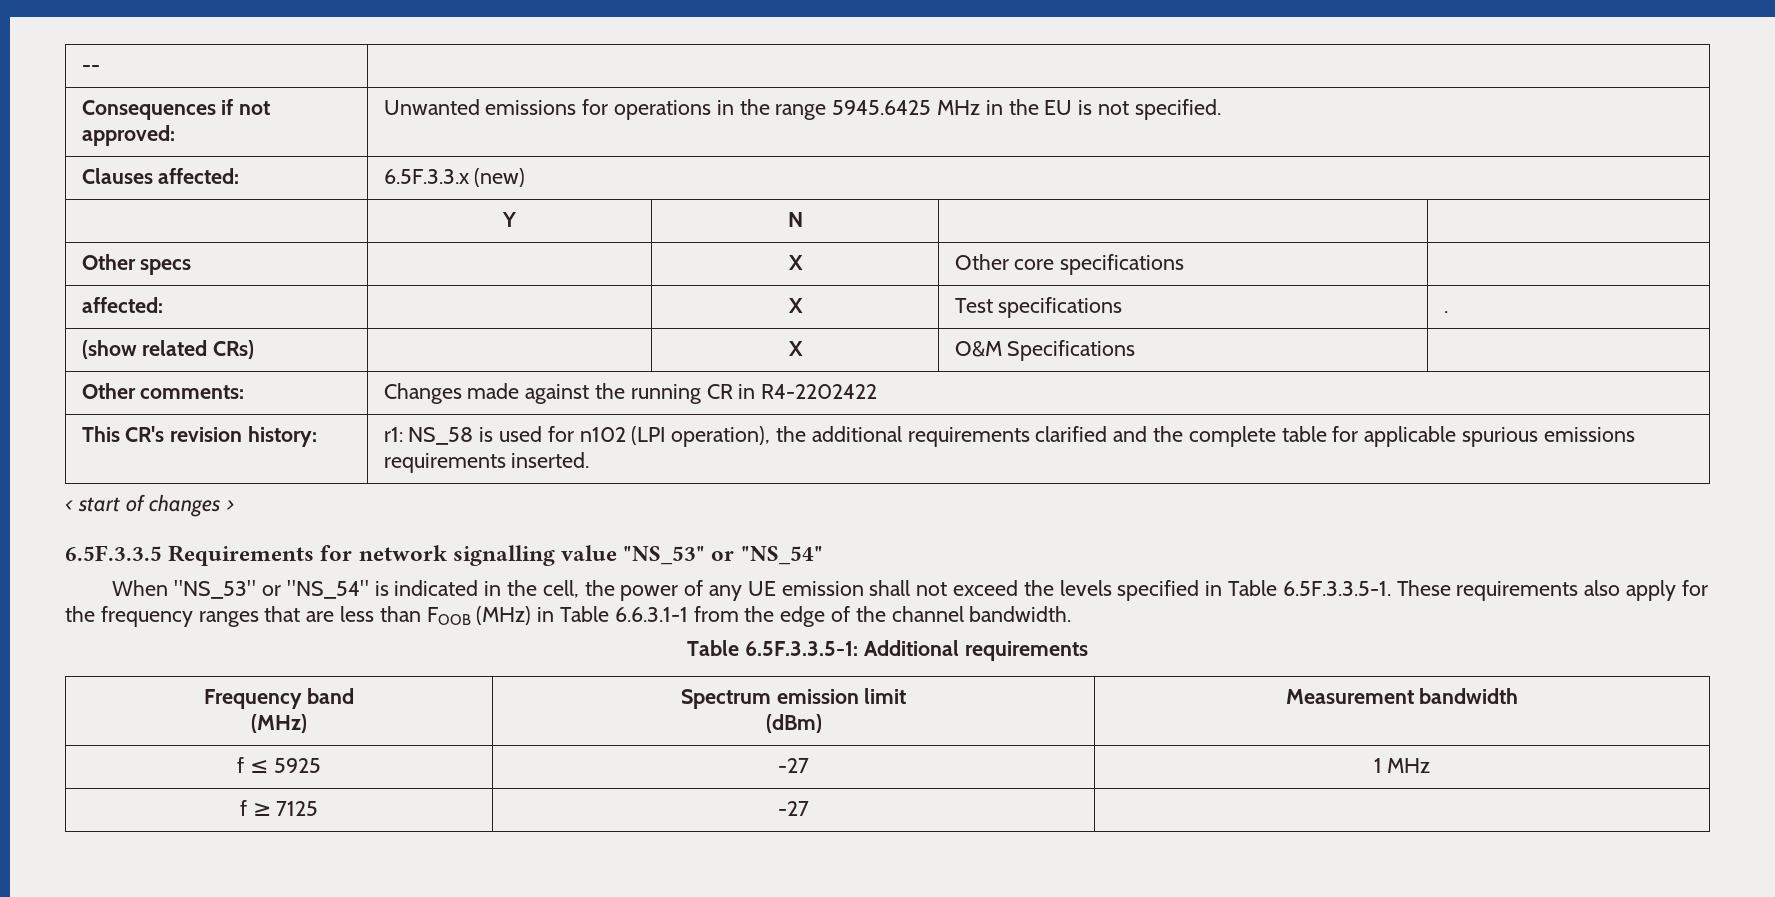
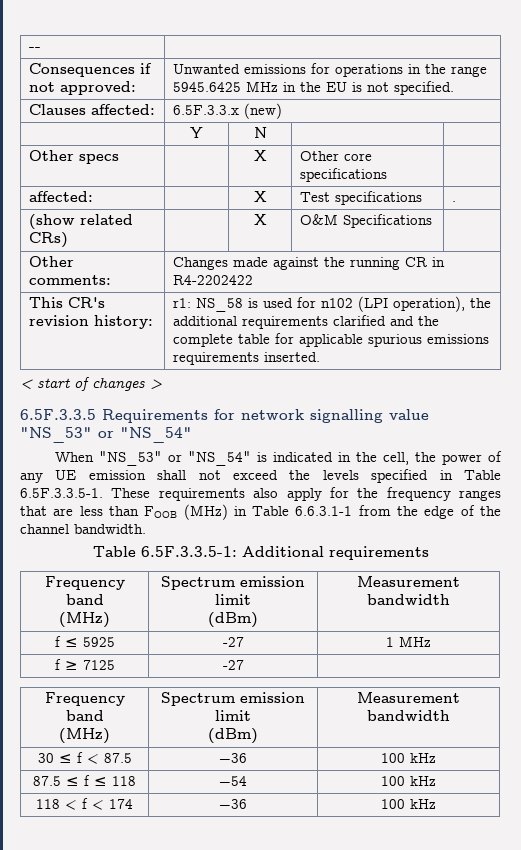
  f ≥ 7125 | -27 |
+ Frequency band
+ (MHz) | Spectrum emission limit
+ (dBm) | Measurement bandwidth
+ 30 ≤ f < 87.5 | −36 | 100 kHz
+ 87.5 ≤ f ≤ 118 | −54 | 100 kHz
+ 118 < f < 174 | −36 | 100 kHz

